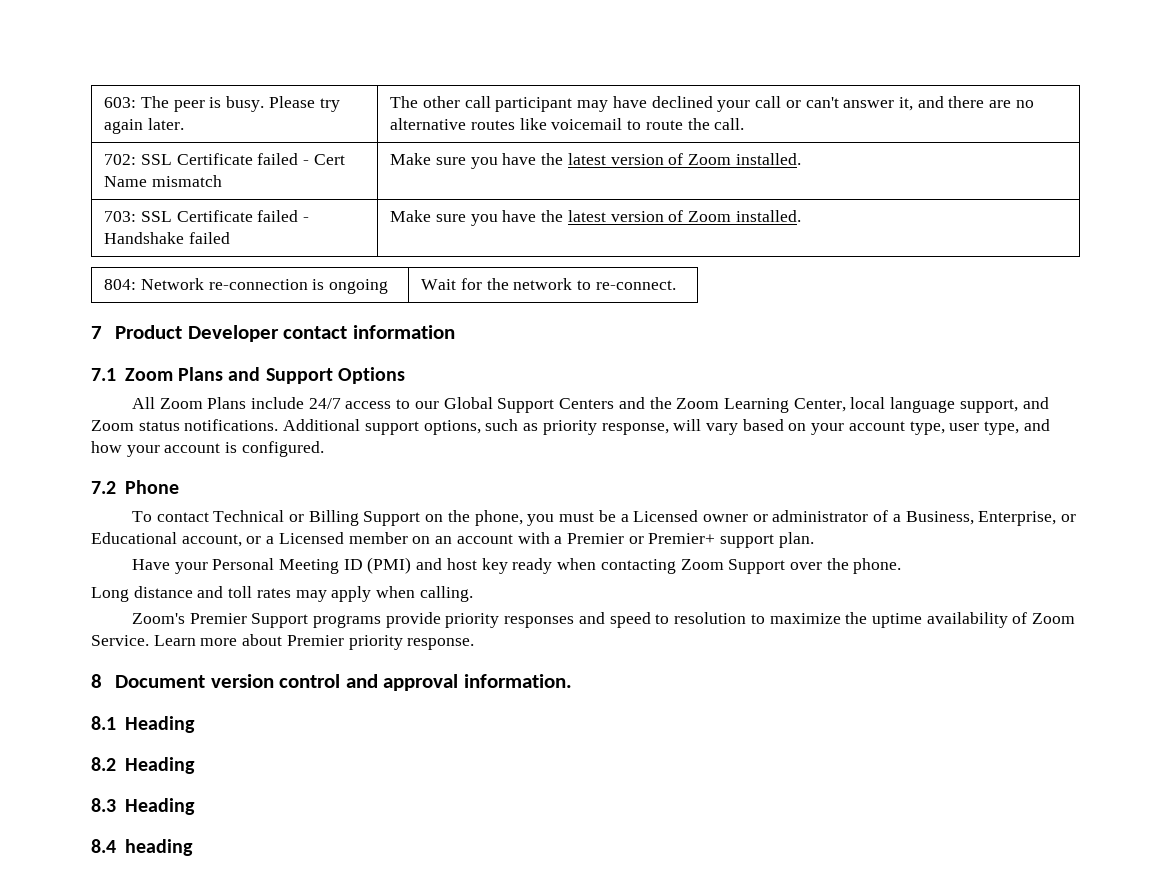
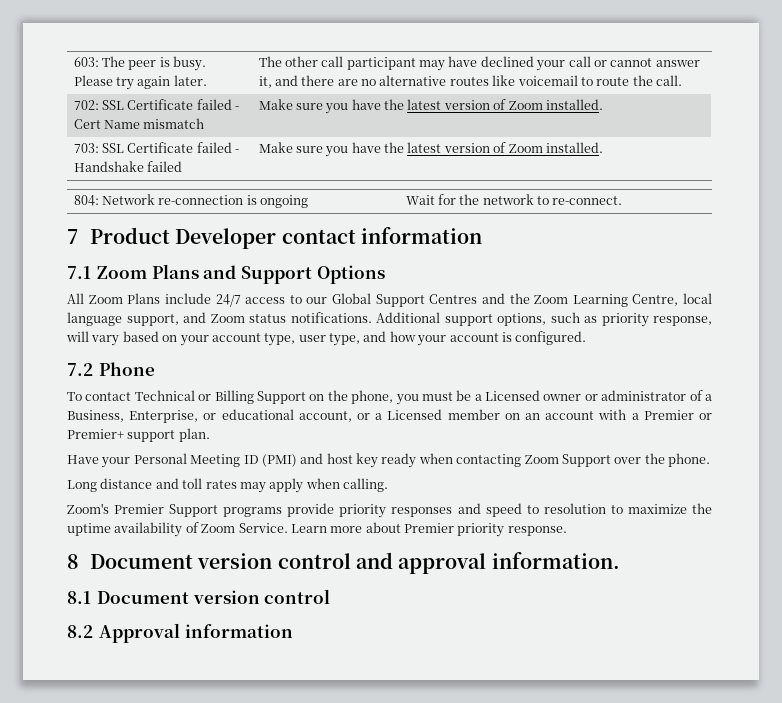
- 603: The peer is busy. Please try again later. | The other call participant may have declined your call or can't answer it, and there are no alternative routes like voicemail to route the call.
+ 603: The peer is busy. Please try again later. | The other call participant may have declined your call or cannot answer it, and there are no alternative routes like voicemail to route the call.
- All Zoom Plans include 24/7 access to our Global Support Centers and the Zoom Learning Center, local language support, and Zoom status notifications.
+ All Zoom Plans include 24/7 access to our Global Support Centres and the Zoom Learning Centre, local language support, and Zoom status notifications.
- To contact Technical or Billing Support on the phone, you must be a Licensed owner or administrator of a Business, Enterprise, or Educational account, or a Licensed member on an account with a Premier or Premier+ support plan.
+ To contact Technical or Billing Support on the phone, you must be a Licensed owner or administrator of a Business, Enterprise, or educational account, or a Licensed member on an account with a Premier or Premier+ support plan.
- 8.1 Heading
- 8.2 Heading
- 8.3 Heading
- 8.4 heading
+ 8.1 Document version control
+ 8.2 Approval information

